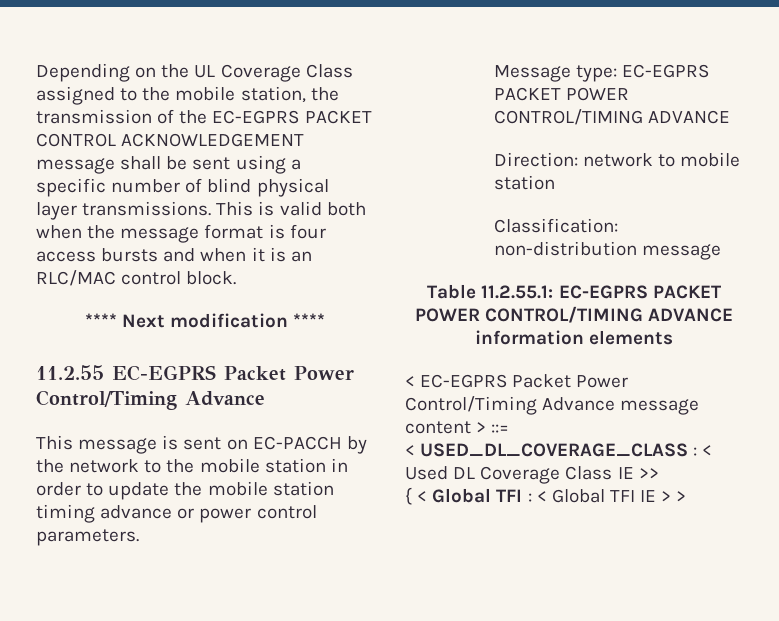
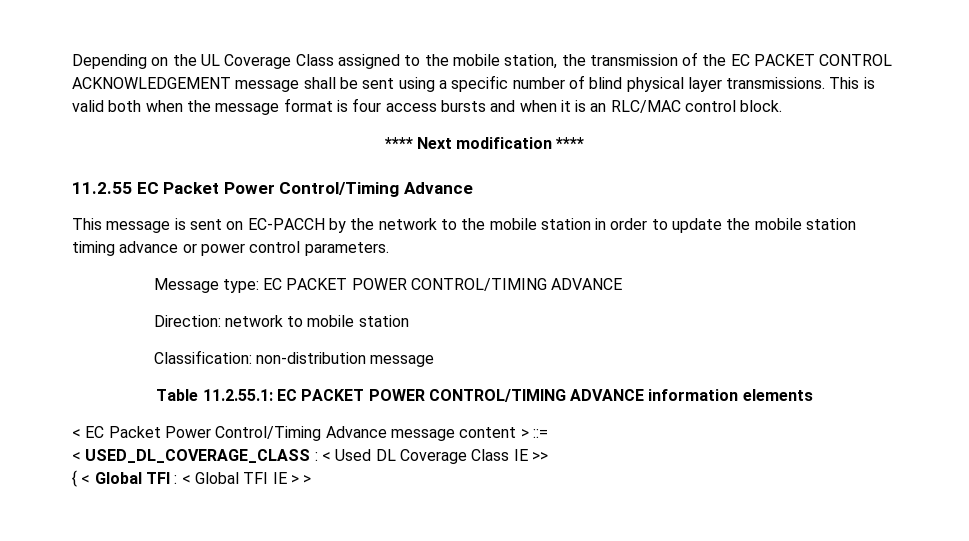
- Depending on the UL Coverage Class assigned to the mobile station, the transmission of the EC-EGPRS PACKET CONTROL ACKNOWLEDGEMENT message shall be sent using a specific number of blind physical layer transmissions.
+ Depending on the UL Coverage Class assigned to the mobile station, the transmission of the EC PACKET CONTROL ACKNOWLEDGEMENT message shall be sent using a specific number of blind physical layer transmissions.
- 11.2.55 EC-EGPRS Packet Power Control/Timing Advance
+ 11.2.55 EC Packet Power Control/Timing Advance
- Message type: EC-EGPRS PACKET POWER CONTROL/TIMING ADVANCE
+ Message type: EC PACKET POWER CONTROL/TIMING ADVANCE
- Table 11.2.55.1: EC-EGPRS PACKET POWER CONTROL/TIMING ADVANCE information elements
+ Table 11.2.55.1: EC PACKET POWER CONTROL/TIMING ADVANCE information elements
- < EC-EGPRS Packet Power Control/Timing Advance message content > ::=
+ < EC Packet Power Control/Timing Advance message content > ::=

